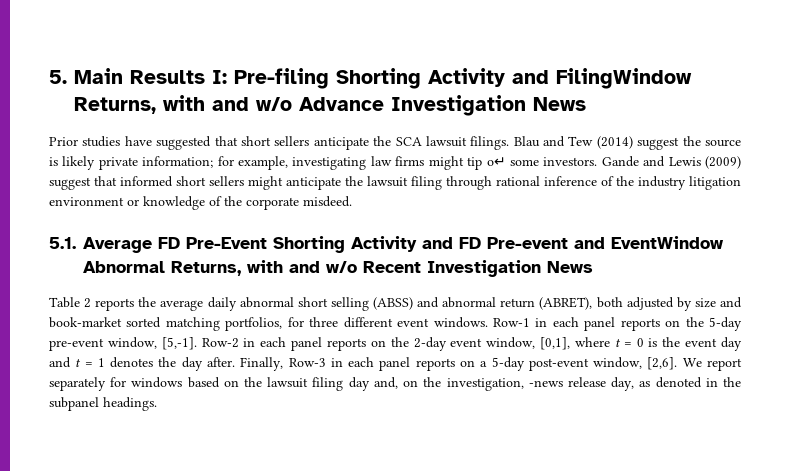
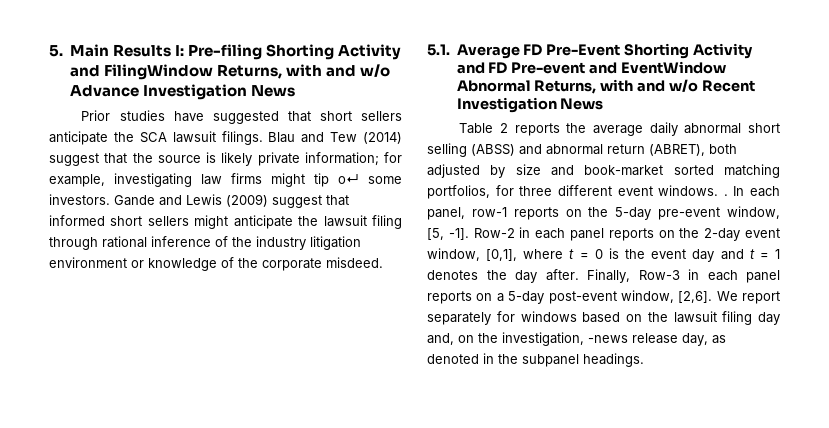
- Blau and Tew (2014) suggest the source is likely private information; for example, investigating law firms might tip o↵ some investors.
+ Blau and Tew (2014) suggest that the source is likely private information; for example, investigating law firms might tip o↵ some investors.
- Table 2 reports the average daily abnormal short selling (ABSS) and abnormal return (ABRET), both adjusted by size and book-market sorted matching portfolios, for three different event windows. Row-1 in each panel reports on the 5-day pre-event window, [5,-1].
+ Table 2 reports the average daily abnormal short selling (ABSS) and abnormal return (ABRET), both adjusted by size and book-market sorted matching portfolios, for three different event windows. . In each panel, row-1 reports on the 5-day pre-event window, [5, -1].

